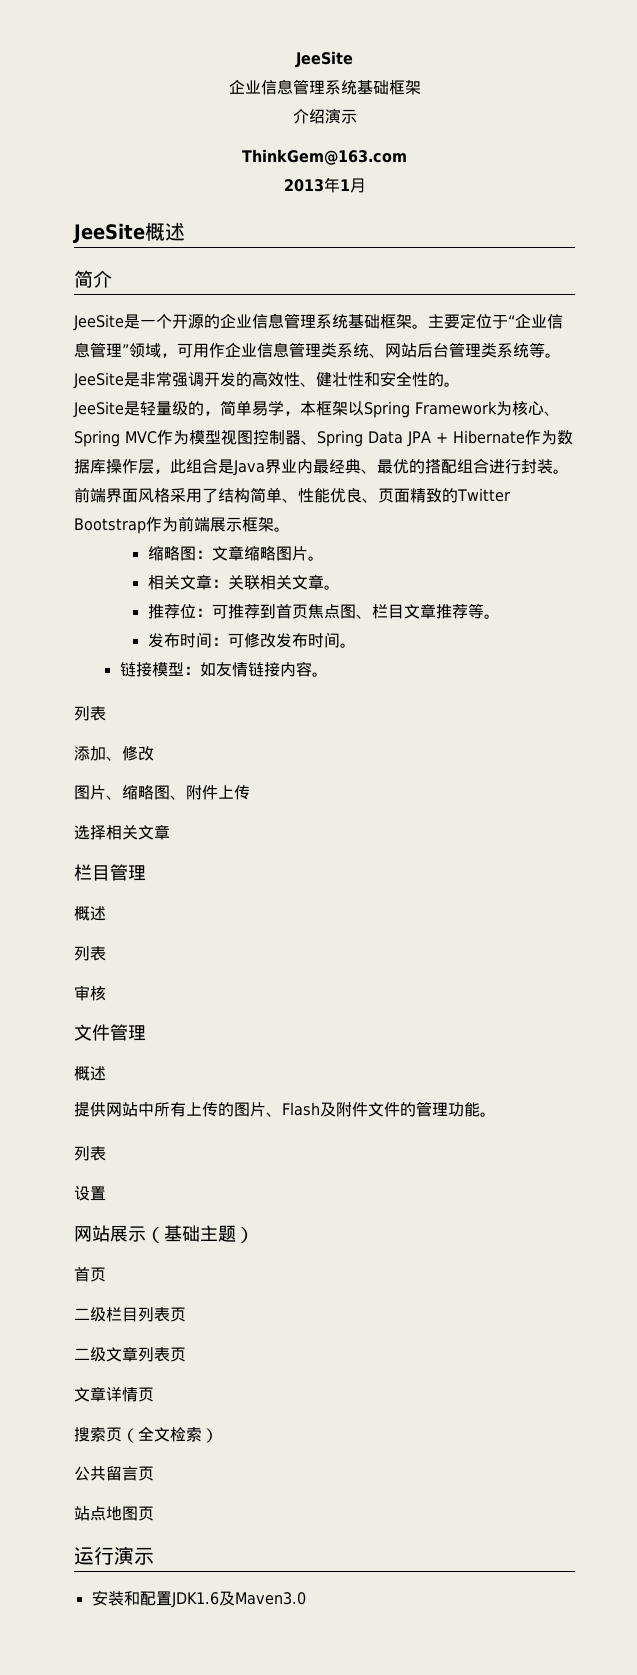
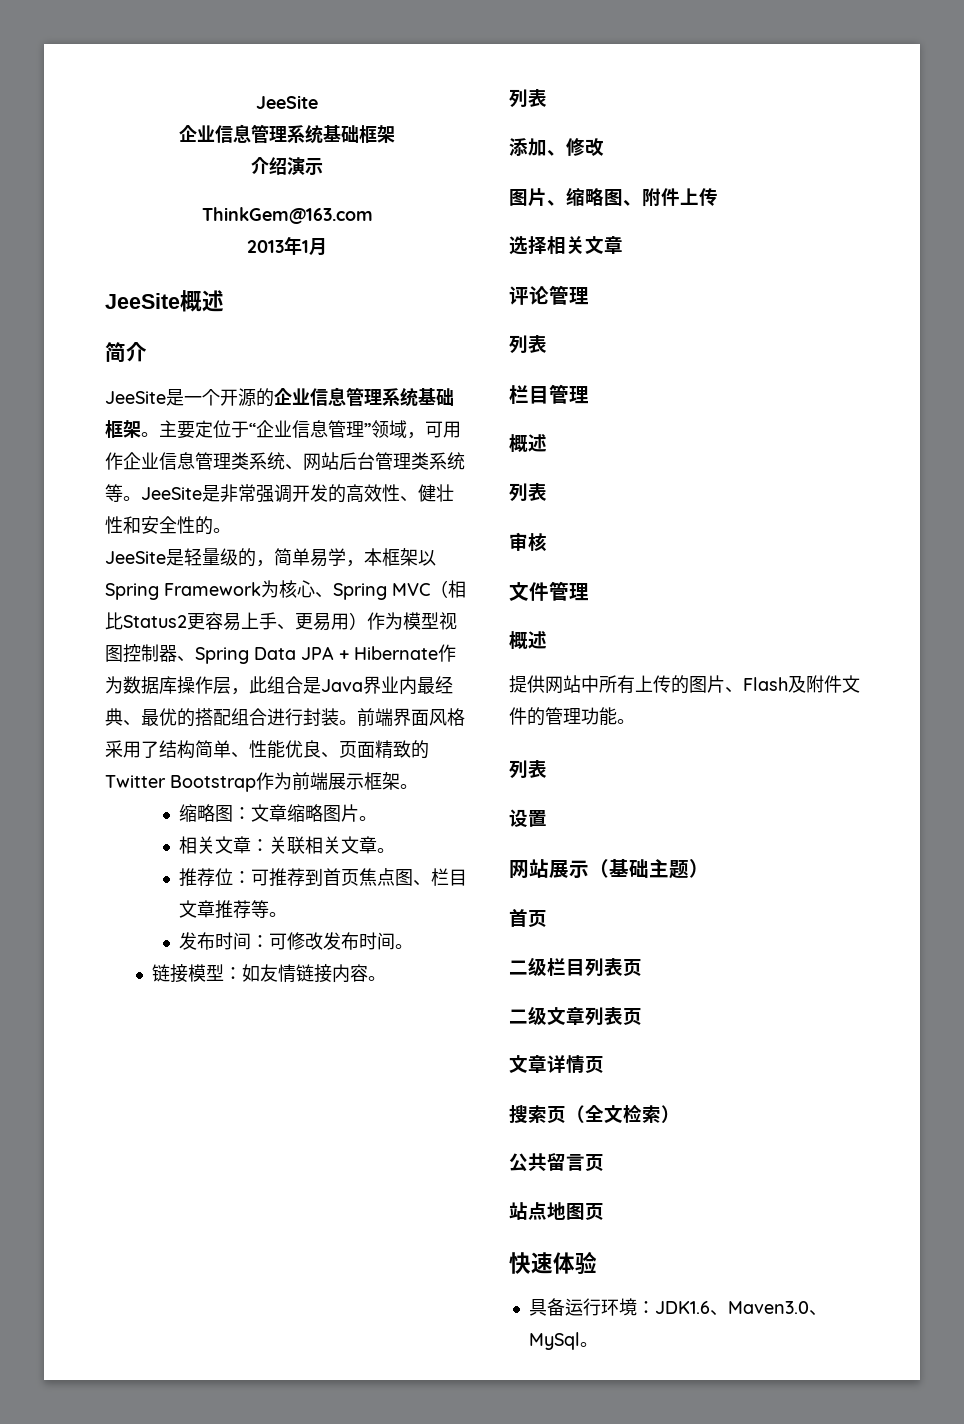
- JeeSite是轻量级的，简单易学，本框架以Spring Framework为核心、Spring MVC作为模型视图控制器、Spring Data JPA + Hibernate作为数据库操作层，此组合是Java界业内最经典、最优的搭配组合进行封装。
+ JeeSite是轻量级的，简单易学，本框架以Spring Framework为核心、Spring MVC（相比Status2更容易上手、更易用）作为模型视图控制器、Spring Data JPA + Hibernate作为数据库操作层，此组合是Java界业内最经典、最优的搭配组合进行封装。
+ 评论管理
+ 列表
- 运行演示
- 安装和配置JDK1.6及Maven3.0
+ 快速体验
+ 具备运行环境：JDK1.6、Maven3.0、MySql。

